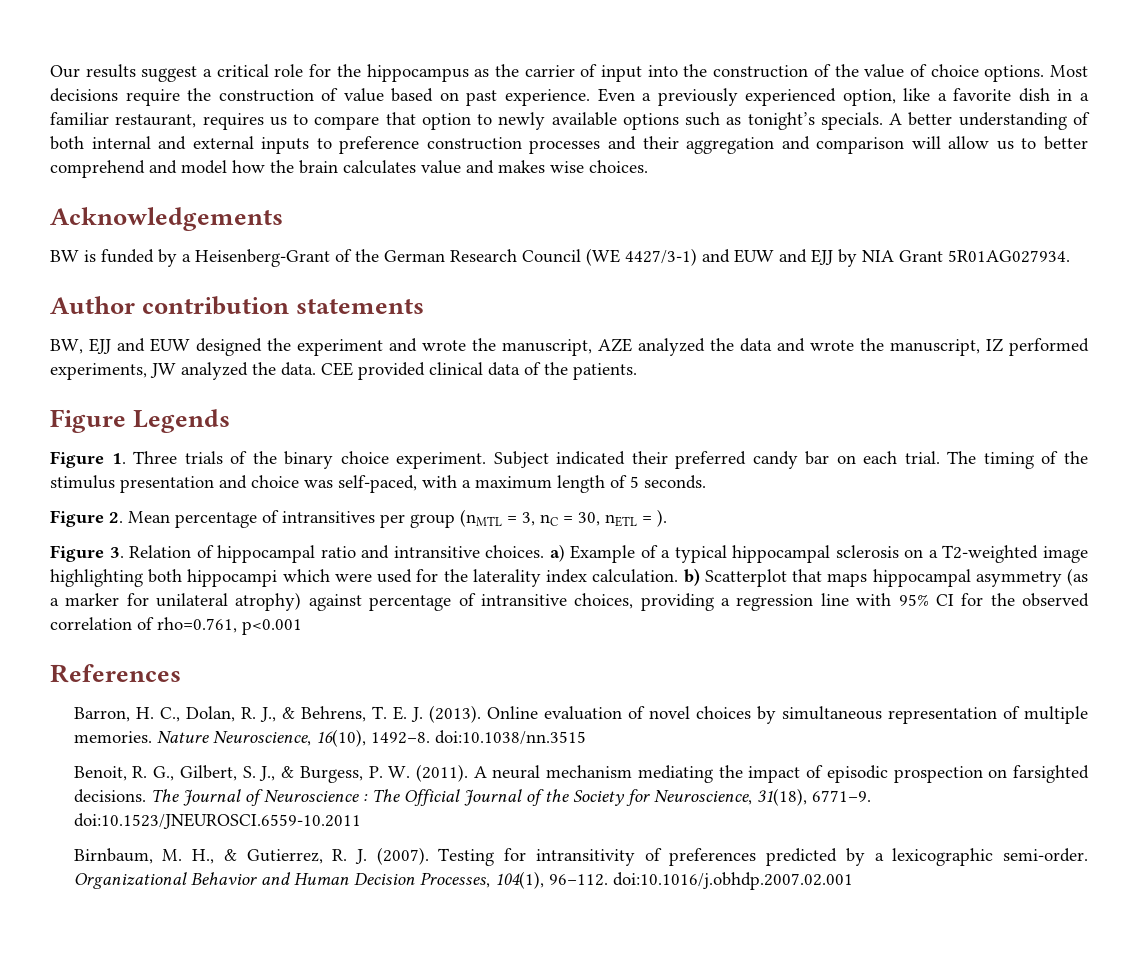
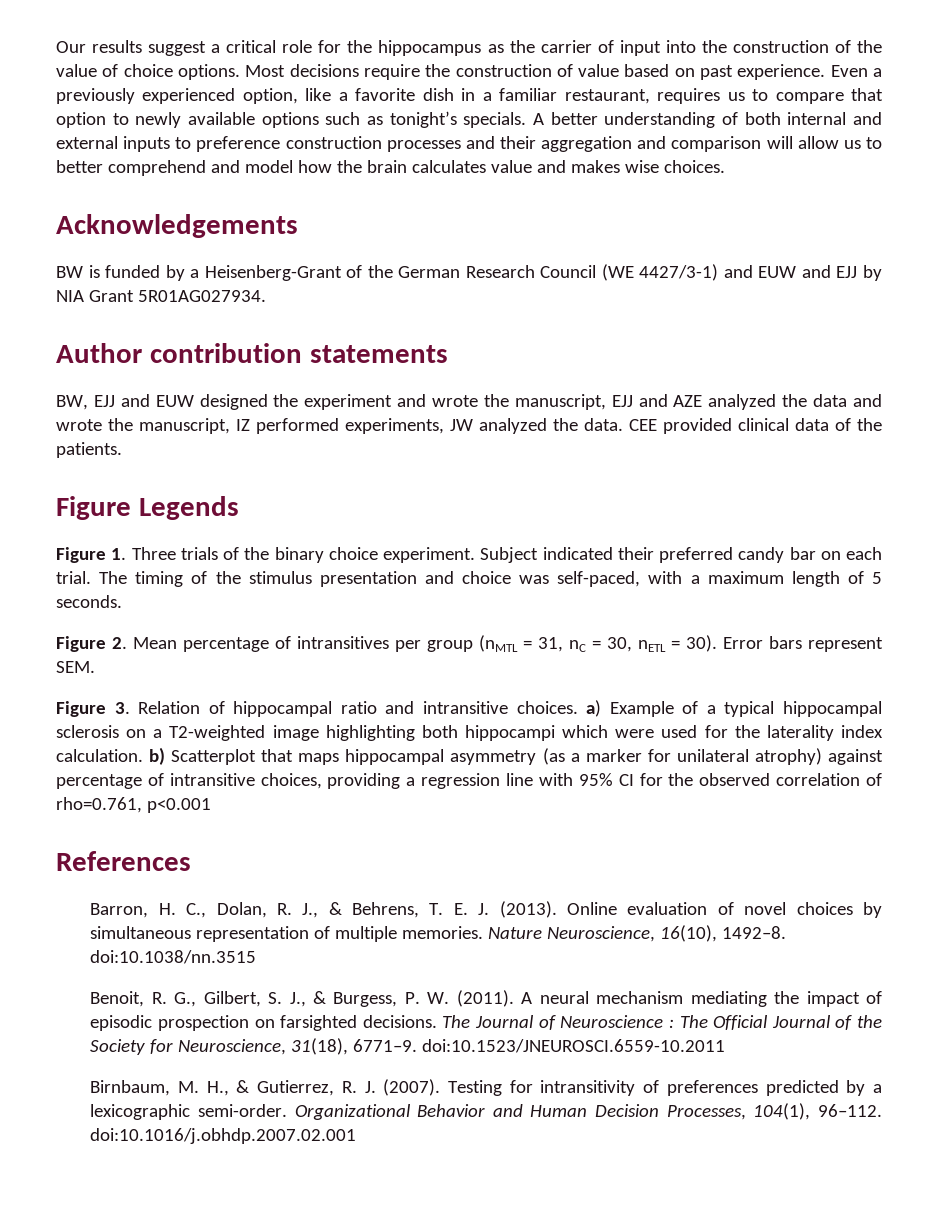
- BW, EJJ and EUW designed the experiment and wrote the manuscript, AZE analyzed the data and wrote the manuscript, IZ performed experiments, JW analyzed the data.
+ BW, EJJ and EUW designed the experiment and wrote the manuscript, EJJ and AZE analyzed the data and wrote the manuscript, IZ performed experiments, JW analyzed the data.
- Figure 2. Mean percentage of intransitives per group (nMTL = 3, nC = 30, nETL = ).
+ Figure 2. Mean percentage of intransitives per group (nMTL = 31, nC = 30, nETL = 30). Error bars represent SEM.

